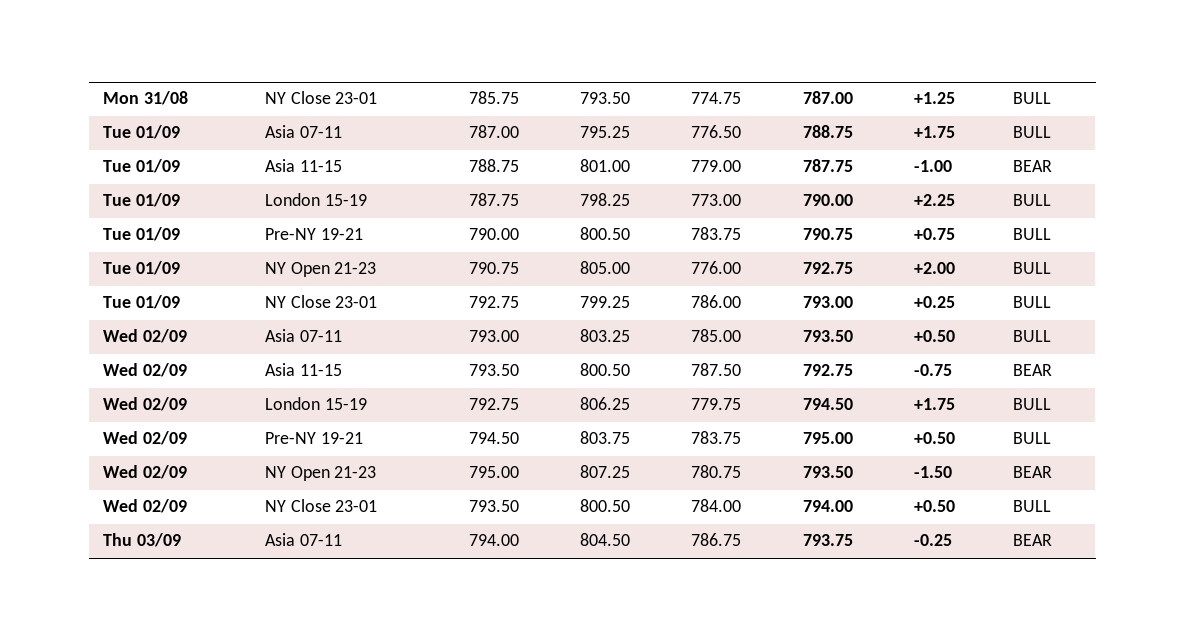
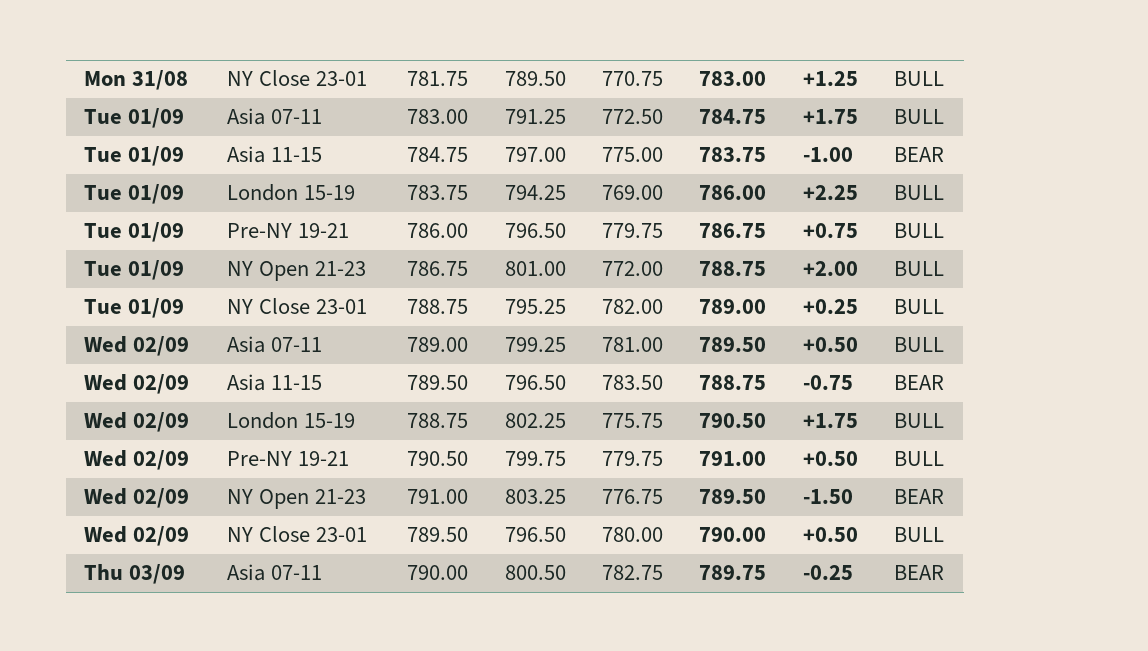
- Mon 31/08 | NY Close 23-01 | 785.75 | 793.50 | 774.75 | 787.00 | +1.25 | BULL
+ Mon 31/08 | NY Close 23-01 | 781.75 | 789.50 | 770.75 | 783.00 | +1.25 | BULL
- Tue 01/09 | Asia 07-11 | 787.00 | 795.25 | 776.50 | 788.75 | +1.75 | BULL
+ Tue 01/09 | Asia 07-11 | 783.00 | 791.25 | 772.50 | 784.75 | +1.75 | BULL
- Tue 01/09 | Asia 11-15 | 788.75 | 801.00 | 779.00 | 787.75 | -1.00 | BEAR
+ Tue 01/09 | Asia 11-15 | 784.75 | 797.00 | 775.00 | 783.75 | -1.00 | BEAR
- Tue 01/09 | London 15-19 | 787.75 | 798.25 | 773.00 | 790.00 | +2.25 | BULL
+ Tue 01/09 | London 15-19 | 783.75 | 794.25 | 769.00 | 786.00 | +2.25 | BULL
- Tue 01/09 | Pre-NY 19-21 | 790.00 | 800.50 | 783.75 | 790.75 | +0.75 | BULL
+ Tue 01/09 | Pre-NY 19-21 | 786.00 | 796.50 | 779.75 | 786.75 | +0.75 | BULL
- Tue 01/09 | NY Open 21-23 | 790.75 | 805.00 | 776.00 | 792.75 | +2.00 | BULL
+ Tue 01/09 | NY Open 21-23 | 786.75 | 801.00 | 772.00 | 788.75 | +2.00 | BULL
- Tue 01/09 | NY Close 23-01 | 792.75 | 799.25 | 786.00 | 793.00 | +0.25 | BULL
+ Tue 01/09 | NY Close 23-01 | 788.75 | 795.25 | 782.00 | 789.00 | +0.25 | BULL
- Wed 02/09 | Asia 07-11 | 793.00 | 803.25 | 785.00 | 793.50 | +0.50 | BULL
+ Wed 02/09 | Asia 07-11 | 789.00 | 799.25 | 781.00 | 789.50 | +0.50 | BULL
- Wed 02/09 | Asia 11-15 | 793.50 | 800.50 | 787.50 | 792.75 | -0.75 | BEAR
+ Wed 02/09 | Asia 11-15 | 789.50 | 796.50 | 783.50 | 788.75 | -0.75 | BEAR
- Wed 02/09 | London 15-19 | 792.75 | 806.25 | 779.75 | 794.50 | +1.75 | BULL
+ Wed 02/09 | London 15-19 | 788.75 | 802.25 | 775.75 | 790.50 | +1.75 | BULL
- Wed 02/09 | Pre-NY 19-21 | 794.50 | 803.75 | 783.75 | 795.00 | +0.50 | BULL
+ Wed 02/09 | Pre-NY 19-21 | 790.50 | 799.75 | 779.75 | 791.00 | +0.50 | BULL
- Wed 02/09 | NY Open 21-23 | 795.00 | 807.25 | 780.75 | 793.50 | -1.50 | BEAR
+ Wed 02/09 | NY Open 21-23 | 791.00 | 803.25 | 776.75 | 789.50 | -1.50 | BEAR
- Wed 02/09 | NY Close 23-01 | 793.50 | 800.50 | 784.00 | 794.00 | +0.50 | BULL
+ Wed 02/09 | NY Close 23-01 | 789.50 | 796.50 | 780.00 | 790.00 | +0.50 | BULL
- Thu 03/09 | Asia 07-11 | 794.00 | 804.50 | 786.75 | 793.75 | -0.25 | BEAR
+ Thu 03/09 | Asia 07-11 | 790.00 | 800.50 | 782.75 | 789.75 | -0.25 | BEAR

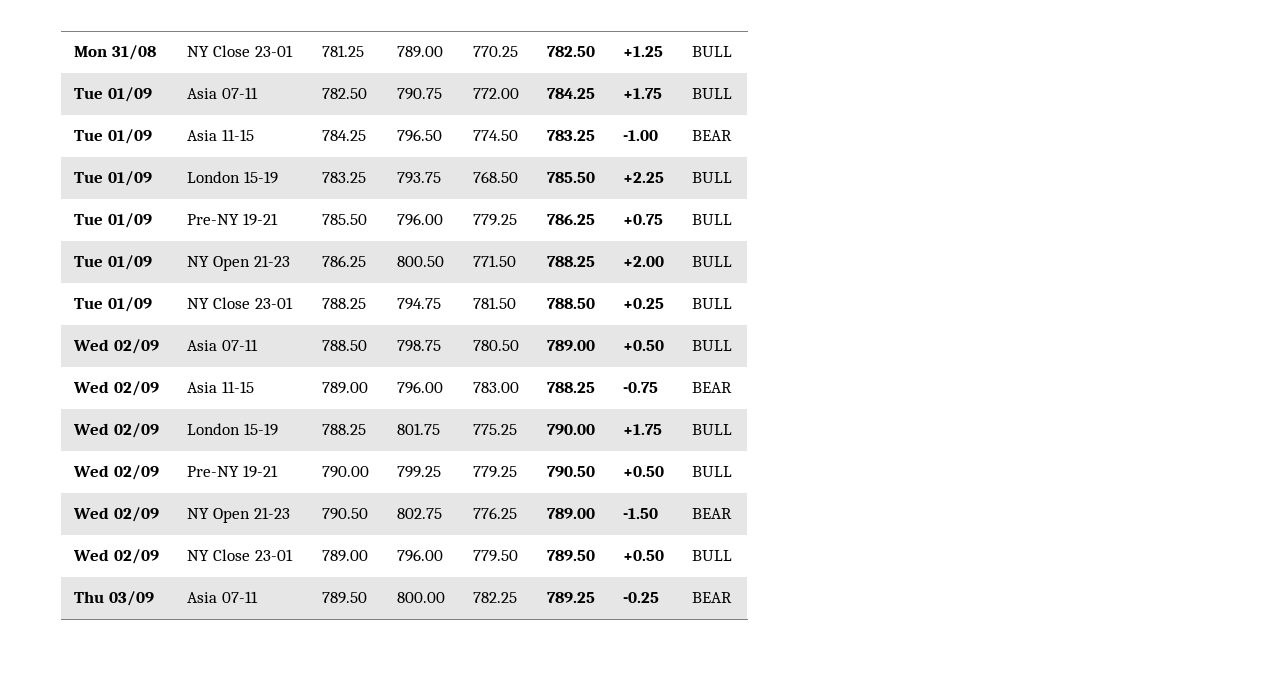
- Mon 31/08 | NY Close 23-01 | 781.75 | 789.50 | 770.75 | 783.00 | +1.25 | BULL
+ Mon 31/08 | NY Close 23-01 | 781.25 | 789.00 | 770.25 | 782.50 | +1.25 | BULL
- Tue 01/09 | Asia 07-11 | 783.00 | 791.25 | 772.50 | 784.75 | +1.75 | BULL
+ Tue 01/09 | Asia 07-11 | 782.50 | 790.75 | 772.00 | 784.25 | +1.75 | BULL
- Tue 01/09 | Asia 11-15 | 784.75 | 797.00 | 775.00 | 783.75 | -1.00 | BEAR
+ Tue 01/09 | Asia 11-15 | 784.25 | 796.50 | 774.50 | 783.25 | -1.00 | BEAR
- Tue 01/09 | London 15-19 | 783.75 | 794.25 | 769.00 | 786.00 | +2.25 | BULL
+ Tue 01/09 | London 15-19 | 783.25 | 793.75 | 768.50 | 785.50 | +2.25 | BULL
- Tue 01/09 | Pre-NY 19-21 | 786.00 | 796.50 | 779.75 | 786.75 | +0.75 | BULL
+ Tue 01/09 | Pre-NY 19-21 | 785.50 | 796.00 | 779.25 | 786.25 | +0.75 | BULL
- Tue 01/09 | NY Open 21-23 | 786.75 | 801.00 | 772.00 | 788.75 | +2.00 | BULL
+ Tue 01/09 | NY Open 21-23 | 786.25 | 800.50 | 771.50 | 788.25 | +2.00 | BULL
- Tue 01/09 | NY Close 23-01 | 788.75 | 795.25 | 782.00 | 789.00 | +0.25 | BULL
+ Tue 01/09 | NY Close 23-01 | 788.25 | 794.75 | 781.50 | 788.50 | +0.25 | BULL
- Wed 02/09 | Asia 07-11 | 789.00 | 799.25 | 781.00 | 789.50 | +0.50 | BULL
+ Wed 02/09 | Asia 07-11 | 788.50 | 798.75 | 780.50 | 789.00 | +0.50 | BULL
- Wed 02/09 | Asia 11-15 | 789.50 | 796.50 | 783.50 | 788.75 | -0.75 | BEAR
+ Wed 02/09 | Asia 11-15 | 789.00 | 796.00 | 783.00 | 788.25 | -0.75 | BEAR
- Wed 02/09 | London 15-19 | 788.75 | 802.25 | 775.75 | 790.50 | +1.75 | BULL
+ Wed 02/09 | London 15-19 | 788.25 | 801.75 | 775.25 | 790.00 | +1.75 | BULL
- Wed 02/09 | Pre-NY 19-21 | 790.50 | 799.75 | 779.75 | 791.00 | +0.50 | BULL
+ Wed 02/09 | Pre-NY 19-21 | 790.00 | 799.25 | 779.25 | 790.50 | +0.50 | BULL
- Wed 02/09 | NY Open 21-23 | 791.00 | 803.25 | 776.75 | 789.50 | -1.50 | BEAR
+ Wed 02/09 | NY Open 21-23 | 790.50 | 802.75 | 776.25 | 789.00 | -1.50 | BEAR
- Wed 02/09 | NY Close 23-01 | 789.50 | 796.50 | 780.00 | 790.00 | +0.50 | BULL
+ Wed 02/09 | NY Close 23-01 | 789.00 | 796.00 | 779.50 | 789.50 | +0.50 | BULL
- Thu 03/09 | Asia 07-11 | 790.00 | 800.50 | 782.75 | 789.75 | -0.25 | BEAR
+ Thu 03/09 | Asia 07-11 | 789.50 | 800.00 | 782.25 | 789.25 | -0.25 | BEAR

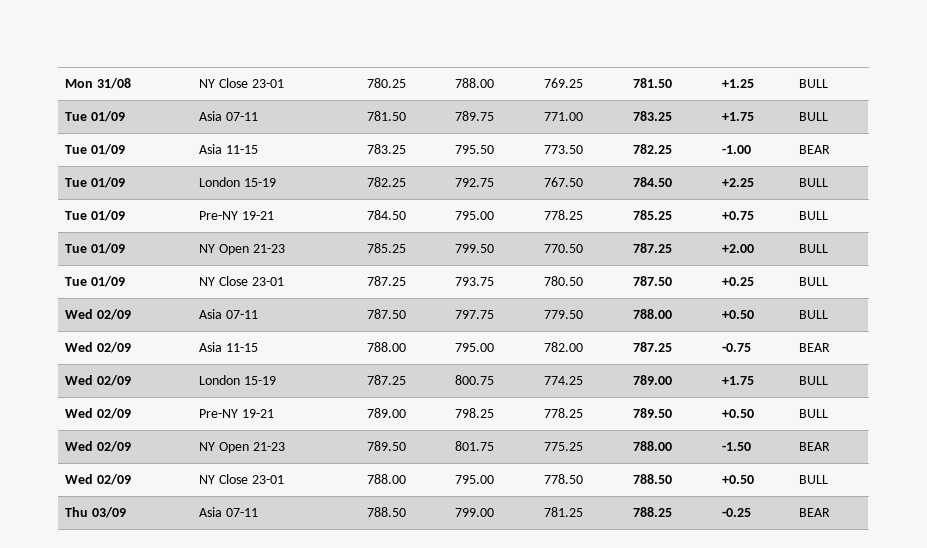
- Mon 31/08 | NY Close 23-01 | 781.25 | 789.00 | 770.25 | 782.50 | +1.25 | BULL
+ Mon 31/08 | NY Close 23-01 | 780.25 | 788.00 | 769.25 | 781.50 | +1.25 | BULL
- Tue 01/09 | Asia 07-11 | 782.50 | 790.75 | 772.00 | 784.25 | +1.75 | BULL
+ Tue 01/09 | Asia 07-11 | 781.50 | 789.75 | 771.00 | 783.25 | +1.75 | BULL
- Tue 01/09 | Asia 11-15 | 784.25 | 796.50 | 774.50 | 783.25 | -1.00 | BEAR
+ Tue 01/09 | Asia 11-15 | 783.25 | 795.50 | 773.50 | 782.25 | -1.00 | BEAR
- Tue 01/09 | London 15-19 | 783.25 | 793.75 | 768.50 | 785.50 | +2.25 | BULL
+ Tue 01/09 | London 15-19 | 782.25 | 792.75 | 767.50 | 784.50 | +2.25 | BULL
- Tue 01/09 | Pre-NY 19-21 | 785.50 | 796.00 | 779.25 | 786.25 | +0.75 | BULL
+ Tue 01/09 | Pre-NY 19-21 | 784.50 | 795.00 | 778.25 | 785.25 | +0.75 | BULL
- Tue 01/09 | NY Open 21-23 | 786.25 | 800.50 | 771.50 | 788.25 | +2.00 | BULL
+ Tue 01/09 | NY Open 21-23 | 785.25 | 799.50 | 770.50 | 787.25 | +2.00 | BULL
- Tue 01/09 | NY Close 23-01 | 788.25 | 794.75 | 781.50 | 788.50 | +0.25 | BULL
+ Tue 01/09 | NY Close 23-01 | 787.25 | 793.75 | 780.50 | 787.50 | +0.25 | BULL
- Wed 02/09 | Asia 07-11 | 788.50 | 798.75 | 780.50 | 789.00 | +0.50 | BULL
+ Wed 02/09 | Asia 07-11 | 787.50 | 797.75 | 779.50 | 788.00 | +0.50 | BULL
- Wed 02/09 | Asia 11-15 | 789.00 | 796.00 | 783.00 | 788.25 | -0.75 | BEAR
+ Wed 02/09 | Asia 11-15 | 788.00 | 795.00 | 782.00 | 787.25 | -0.75 | BEAR
- Wed 02/09 | London 15-19 | 788.25 | 801.75 | 775.25 | 790.00 | +1.75 | BULL
+ Wed 02/09 | London 15-19 | 787.25 | 800.75 | 774.25 | 789.00 | +1.75 | BULL
- Wed 02/09 | Pre-NY 19-21 | 790.00 | 799.25 | 779.25 | 790.50 | +0.50 | BULL
+ Wed 02/09 | Pre-NY 19-21 | 789.00 | 798.25 | 778.25 | 789.50 | +0.50 | BULL
- Wed 02/09 | NY Open 21-23 | 790.50 | 802.75 | 776.25 | 789.00 | -1.50 | BEAR
+ Wed 02/09 | NY Open 21-23 | 789.50 | 801.75 | 775.25 | 788.00 | -1.50 | BEAR
- Wed 02/09 | NY Close 23-01 | 789.00 | 796.00 | 779.50 | 789.50 | +0.50 | BULL
+ Wed 02/09 | NY Close 23-01 | 788.00 | 795.00 | 778.50 | 788.50 | +0.50 | BULL
- Thu 03/09 | Asia 07-11 | 789.50 | 800.00 | 782.25 | 789.25 | -0.25 | BEAR
+ Thu 03/09 | Asia 07-11 | 788.50 | 799.00 | 781.25 | 788.25 | -0.25 | BEAR

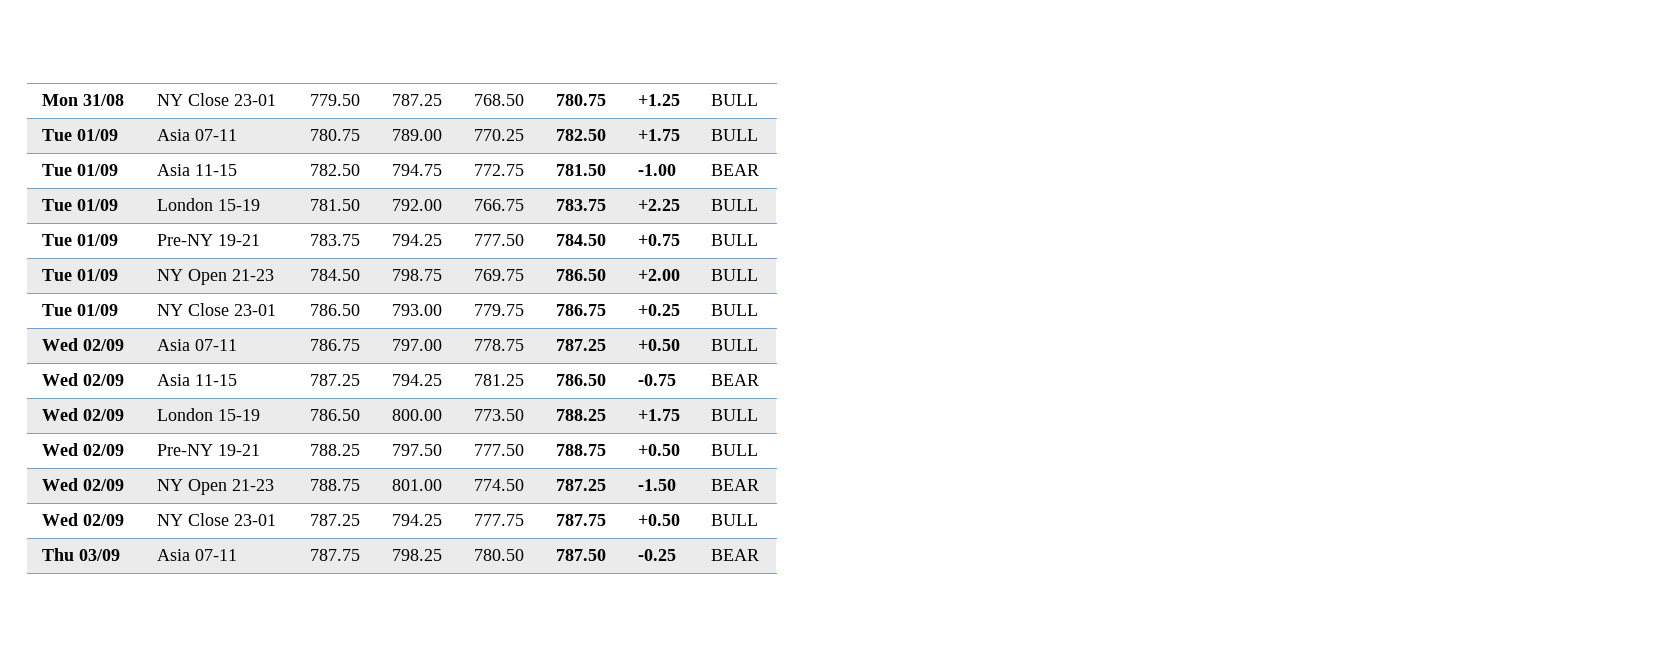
- Mon 31/08 | NY Close 23-01 | 780.25 | 788.00 | 769.25 | 781.50 | +1.25 | BULL
+ Mon 31/08 | NY Close 23-01 | 779.50 | 787.25 | 768.50 | 780.75 | +1.25 | BULL
- Tue 01/09 | Asia 07-11 | 781.50 | 789.75 | 771.00 | 783.25 | +1.75 | BULL
+ Tue 01/09 | Asia 07-11 | 780.75 | 789.00 | 770.25 | 782.50 | +1.75 | BULL
- Tue 01/09 | Asia 11-15 | 783.25 | 795.50 | 773.50 | 782.25 | -1.00 | BEAR
+ Tue 01/09 | Asia 11-15 | 782.50 | 794.75 | 772.75 | 781.50 | -1.00 | BEAR
- Tue 01/09 | London 15-19 | 782.25 | 792.75 | 767.50 | 784.50 | +2.25 | BULL
+ Tue 01/09 | London 15-19 | 781.50 | 792.00 | 766.75 | 783.75 | +2.25 | BULL
- Tue 01/09 | Pre-NY 19-21 | 784.50 | 795.00 | 778.25 | 785.25 | +0.75 | BULL
+ Tue 01/09 | Pre-NY 19-21 | 783.75 | 794.25 | 777.50 | 784.50 | +0.75 | BULL
- Tue 01/09 | NY Open 21-23 | 785.25 | 799.50 | 770.50 | 787.25 | +2.00 | BULL
+ Tue 01/09 | NY Open 21-23 | 784.50 | 798.75 | 769.75 | 786.50 | +2.00 | BULL
- Tue 01/09 | NY Close 23-01 | 787.25 | 793.75 | 780.50 | 787.50 | +0.25 | BULL
+ Tue 01/09 | NY Close 23-01 | 786.50 | 793.00 | 779.75 | 786.75 | +0.25 | BULL
- Wed 02/09 | Asia 07-11 | 787.50 | 797.75 | 779.50 | 788.00 | +0.50 | BULL
+ Wed 02/09 | Asia 07-11 | 786.75 | 797.00 | 778.75 | 787.25 | +0.50 | BULL
- Wed 02/09 | Asia 11-15 | 788.00 | 795.00 | 782.00 | 787.25 | -0.75 | BEAR
+ Wed 02/09 | Asia 11-15 | 787.25 | 794.25 | 781.25 | 786.50 | -0.75 | BEAR
- Wed 02/09 | London 15-19 | 787.25 | 800.75 | 774.25 | 789.00 | +1.75 | BULL
+ Wed 02/09 | London 15-19 | 786.50 | 800.00 | 773.50 | 788.25 | +1.75 | BULL
- Wed 02/09 | Pre-NY 19-21 | 789.00 | 798.25 | 778.25 | 789.50 | +0.50 | BULL
+ Wed 02/09 | Pre-NY 19-21 | 788.25 | 797.50 | 777.50 | 788.75 | +0.50 | BULL
- Wed 02/09 | NY Open 21-23 | 789.50 | 801.75 | 775.25 | 788.00 | -1.50 | BEAR
+ Wed 02/09 | NY Open 21-23 | 788.75 | 801.00 | 774.50 | 787.25 | -1.50 | BEAR
- Wed 02/09 | NY Close 23-01 | 788.00 | 795.00 | 778.50 | 788.50 | +0.50 | BULL
+ Wed 02/09 | NY Close 23-01 | 787.25 | 794.25 | 777.75 | 787.75 | +0.50 | BULL
- Thu 03/09 | Asia 07-11 | 788.50 | 799.00 | 781.25 | 788.25 | -0.25 | BEAR
+ Thu 03/09 | Asia 07-11 | 787.75 | 798.25 | 780.50 | 787.50 | -0.25 | BEAR

